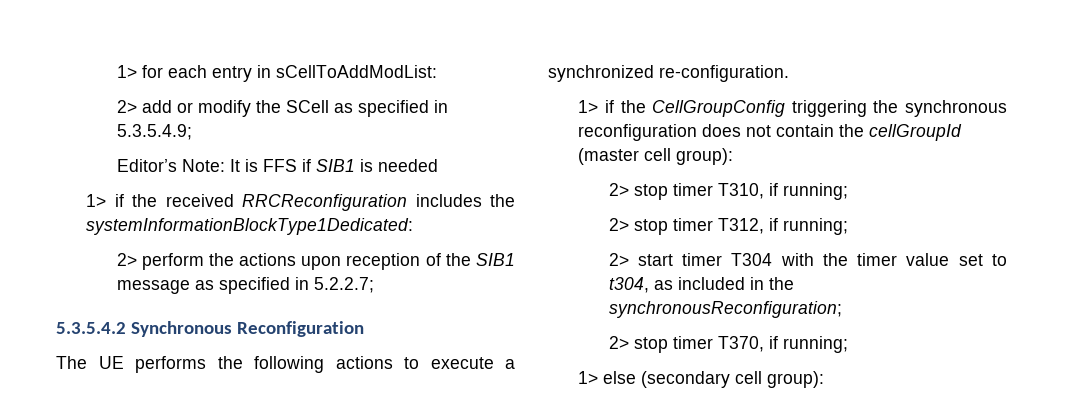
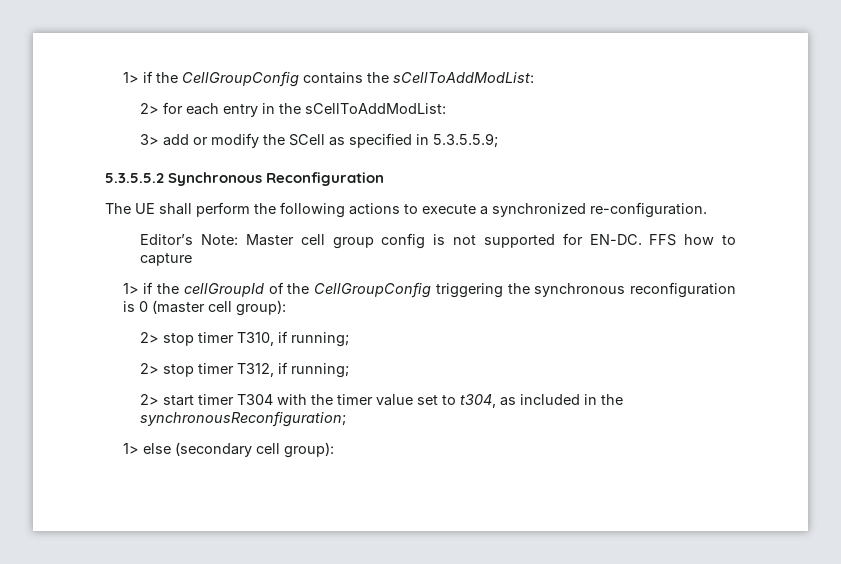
- 1> for each entry in sCellToAddModList:
- 2> add or modify the SCell as specified in 5.3.5.4.9;
- Editor’s Note: It is FFS if SIB1 is needed
- 1> if the received RRCReconfiguration includes the systemInformationBlockType1Dedicated:
- 2> perform the actions upon reception of the SIB1 message as specified in 5.2.2.7;
- 5.3.5.4.2 Synchronous Reconfiguration
+ 1> if the CellGroupConfig contains the sCellToAddModList:
+ 2> for each entry in the sCellToAddModList:
+ 3> add or modify the SCell as specified in 5.3.5.5.9;
+ 5.3.5.5.2 Synchronous Reconfiguration
- The UE performs the following actions to execute a synchronized re-configuration.
+ The UE shall perform the following actions to execute a synchronized re-configuration.
- 1> if the CellGroupConfig triggering the synchronous reconfiguration does not contain the cellGroupId (master cell group):
+ Editor’s Note: Master cell group config is not supported for EN-DC. FFS how to capture
+ 1> if the cellGroupId of the CellGroupConfig triggering the synchronous reconfiguration is 0 (master cell group):
- 2> stop timer T370, if running;

